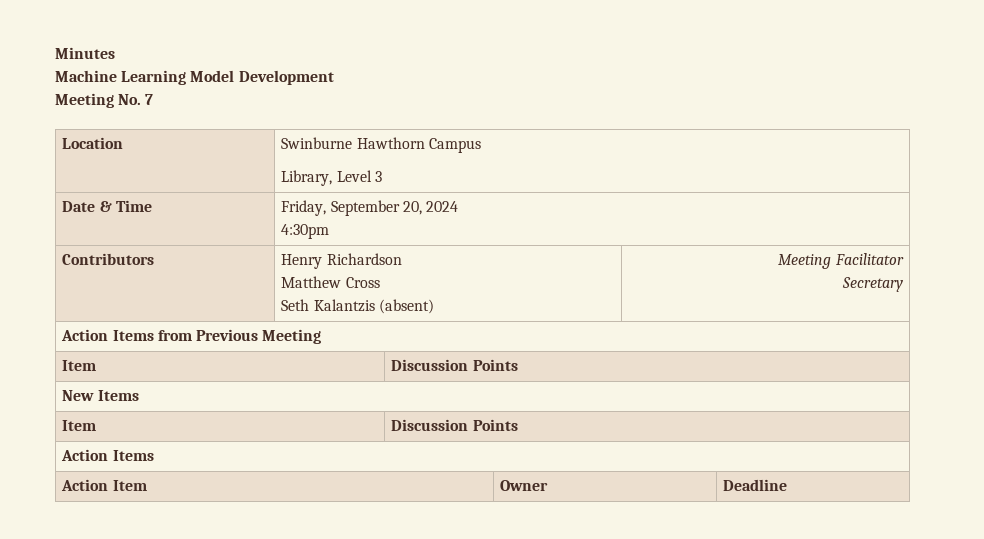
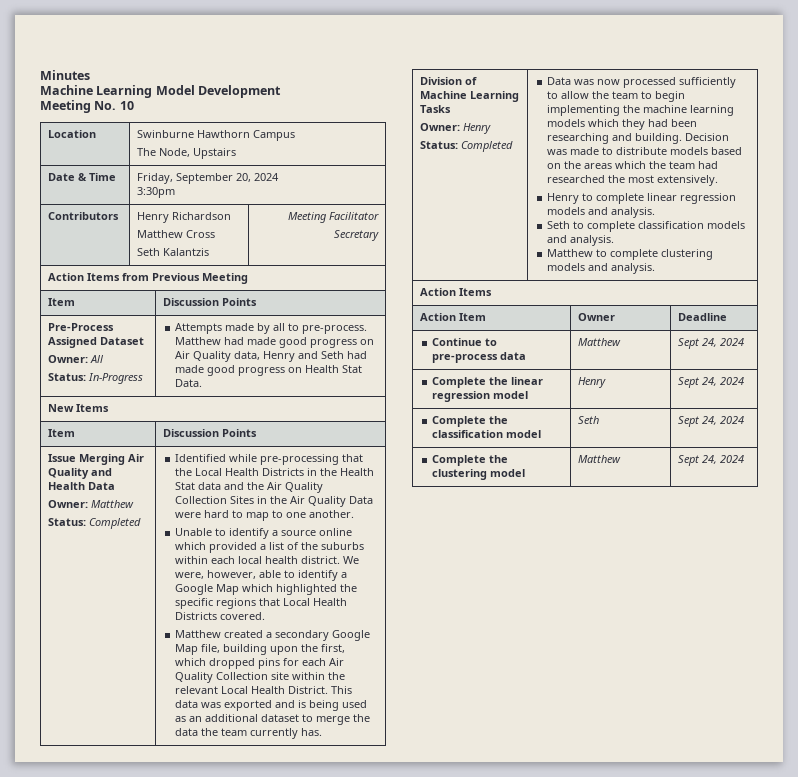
- Meeting No. 7
+ Meeting No. 10
  Location | Swinburne Hawthorn Campus
- Library, Level 3
+ The Node, Upstairs
  Date & Time | Friday, September 20, 2024
- 4:30pm
+ 3:30pm
  Contributors | Henry Richardson
  Matthew Cross
- Seth Kalantzis (absent) | Meeting Facilitator
+ Seth Kalantzis | Meeting Facilitator
+ Pre-Process Assigned Dataset
+ Owner: All
+ Status: In-Progress | Attempts made by all to pre-process. Matthew had made good progress on Air Quality data, Henry and Seth had made good progress on Health Stat Data.
+ Issue Merging Air Quality and Health Data
+ Owner: Matthew
+ Status: Completed | Identified while pre-processing that the Local Health Districts in the Health Stat data and the Air Quality Collection Sites in the Air Quality Data were hard to map to one another.
+ Unable to identify a source online which provided a list of the suburbs within each local health district. We were, however, able to identify a Google Map which highlighted the specific regions that Local Health Districts covered.
+ Matthew created a secondary Google Map file, building upon the first, which dropped pins for each Air Quality Collection site within the relevant Local Health District. This data was exported and is being used as an additional dataset to merge the data the team currently has.
+ Division of Machine Learning Tasks
+ Owner: Henry
+ Status: Completed | Data was now processed sufficiently to allow the team to begin implementing the machine learning models which they had been researching and building. Decision was made to distribute models based on the areas which the team had researched the most extensively.
+ Henry to complete linear regression models and analysis.
+ Seth to complete classification models and analysis.
+ Matthew to complete clustering models and analysis.
+ Continue to pre-process data | Matthew | Sept 24, 2024
+ Complete the linear regression model | Henry | Sept 24, 2024
+ Complete the classification model | Seth | Sept 24, 2024
+ Complete the clustering model | Matthew | Sept 24, 2024

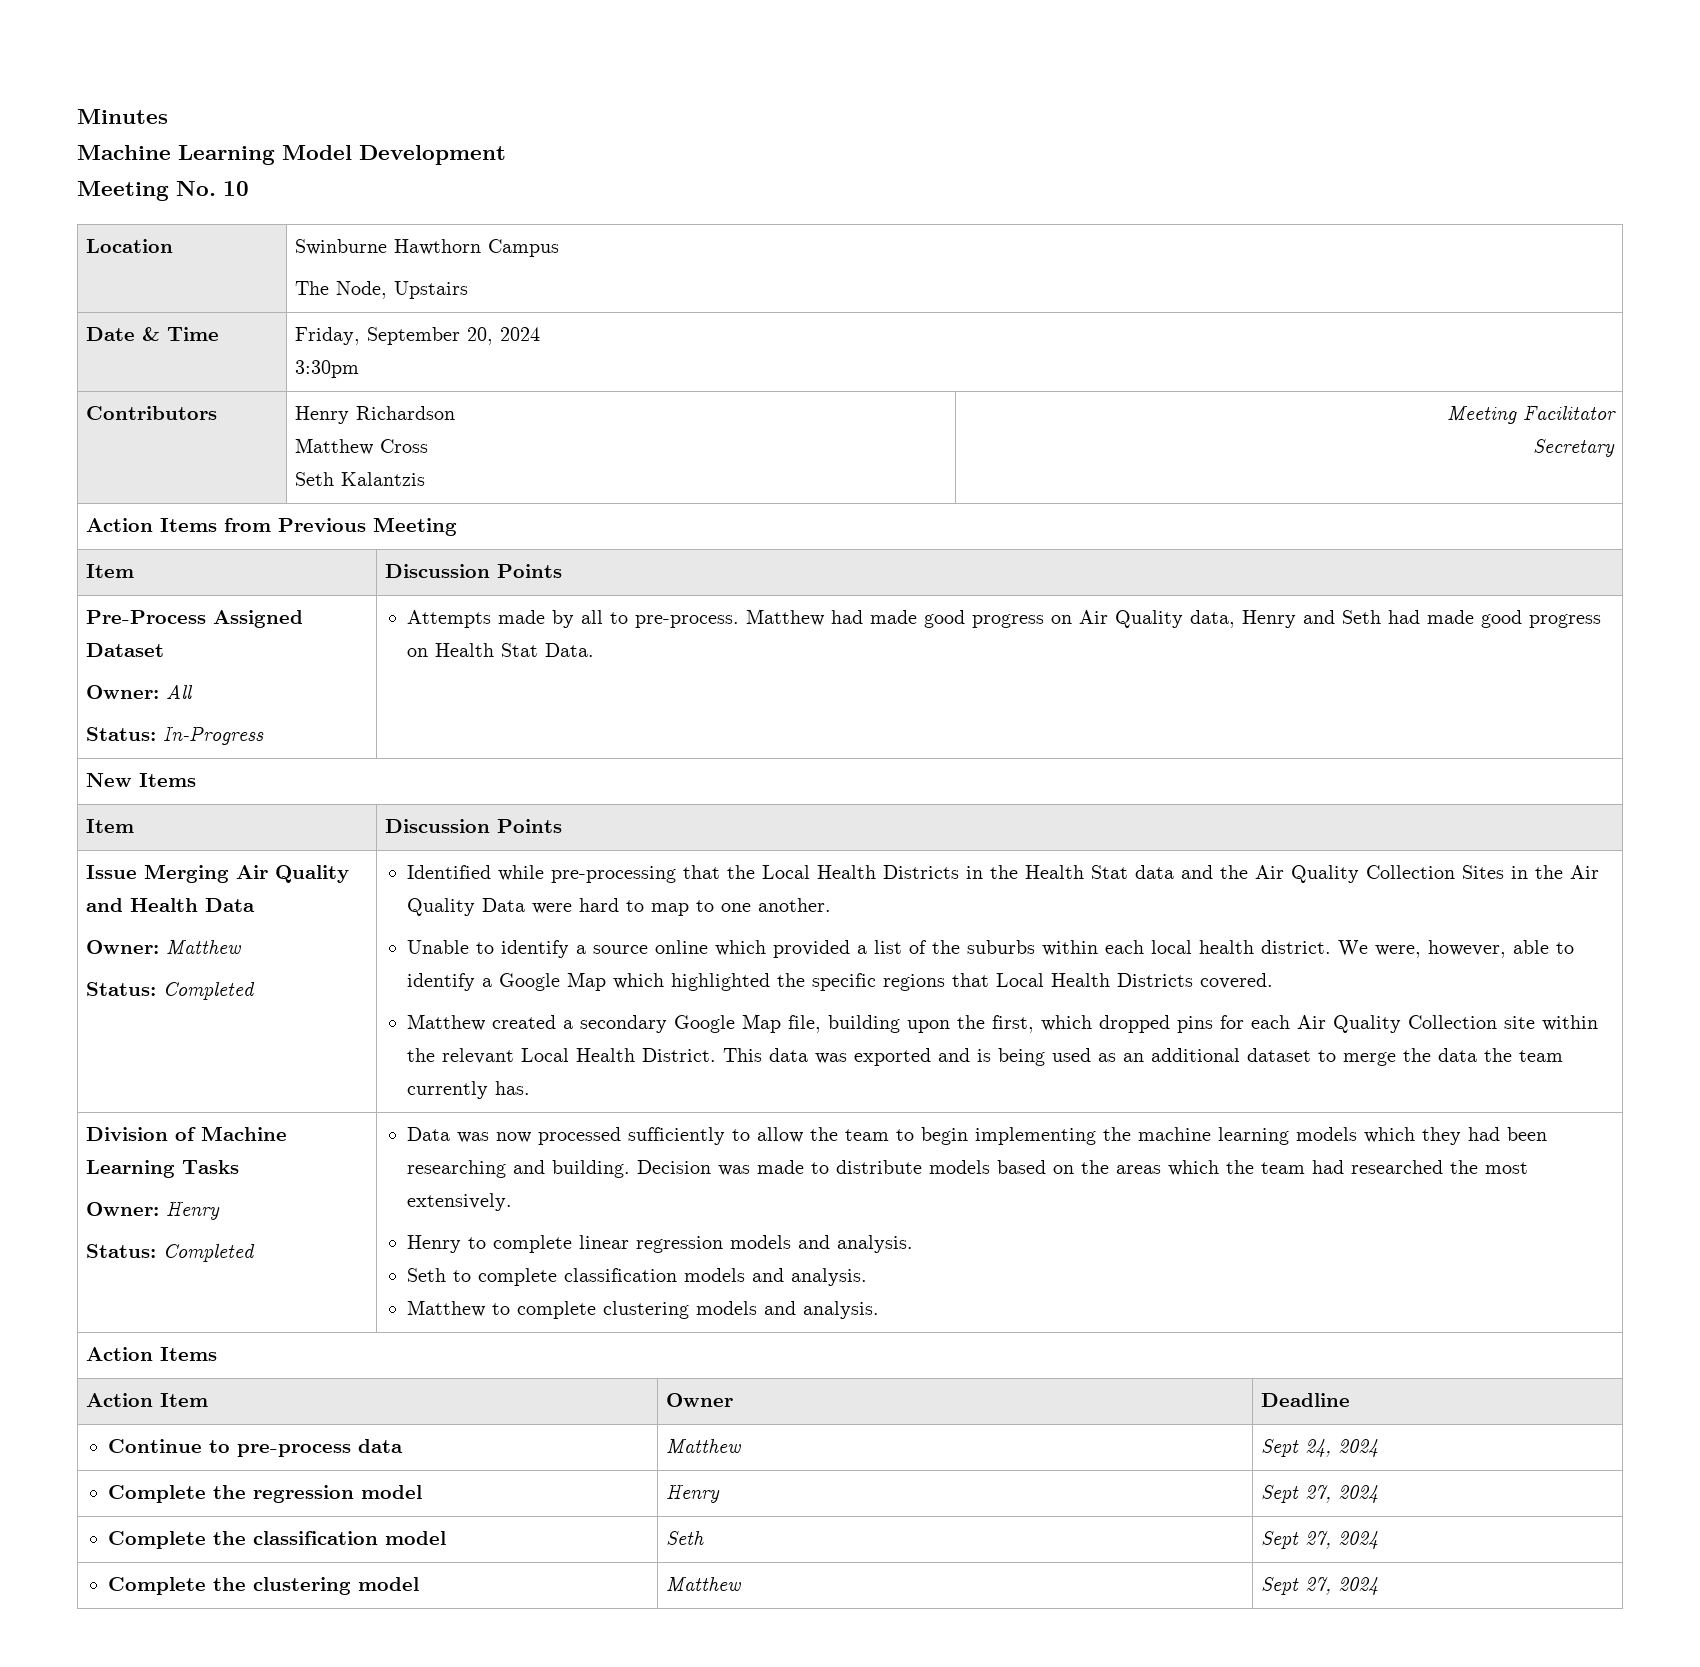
- Complete the linear regression model | Henry | Sept 24, 2024
+ Complete the regression model | Henry | Sept 27, 2024
- Complete the classification model | Seth | Sept 24, 2024
+ Complete the classification model | Seth | Sept 27, 2024
- Complete the clustering model | Matthew | Sept 24, 2024
+ Complete the clustering model | Matthew | Sept 27, 2024

